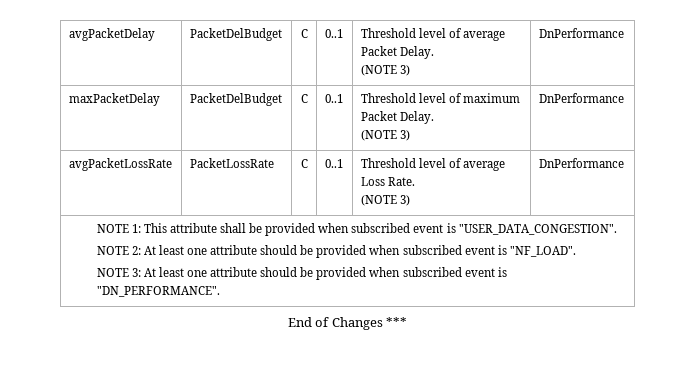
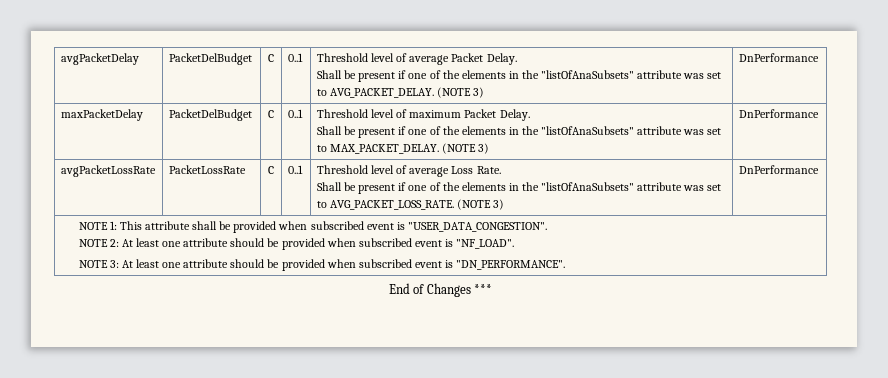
  avgPacketDelay | PacketDelBudget | C | 0..1 | Threshold level of average Packet Delay.
- (NOTE 3) | DnPerformance
+ Shall be present if one of the elements in the "listOfAnaSubsets" attribute was set to AVG_PACKET_DELAY. (NOTE 3) | DnPerformance
  maxPacketDelay | PacketDelBudget | C | 0..1 | Threshold level of maximum Packet Delay.
- (NOTE 3) | DnPerformance
+ Shall be present if one of the elements in the "listOfAnaSubsets" attribute was set to MAX_PACKET_DELAY. (NOTE 3) | DnPerformance
  avgPacketLossRate | PacketLossRate | C | 0..1 | Threshold level of average Loss Rate.
- (NOTE 3) | DnPerformance
+ Shall be present if one of the elements in the "listOfAnaSubsets" attribute was set to AVG_PACKET_LOSS_RATE. (NOTE 3) | DnPerformance

